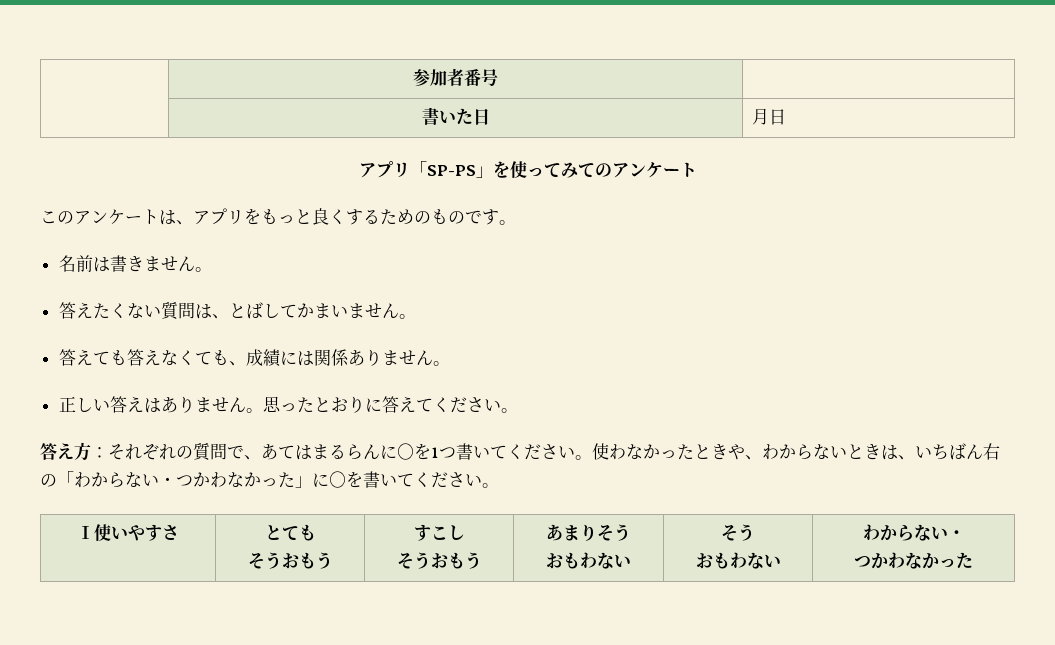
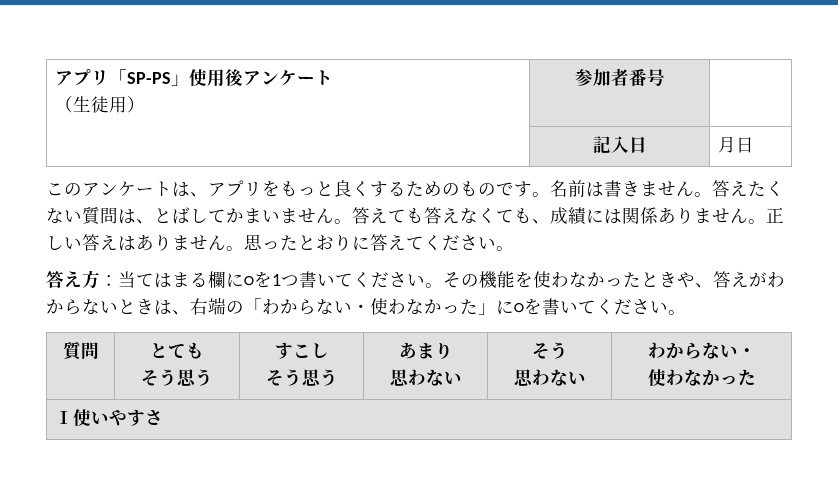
- | 参加者番号 |
+ アプリ「SP-PS」使用後アンケート
+ （生徒用） | 参加者番号 |
- | 書いた日 | 月日
+ | 記入日 | 月日
- アプリ「SP-PS」を使ってみてのアンケート
- このアンケートは、アプリをもっと良くするためのものです。
- 名前は書きません。
- 答えたくない質問は、とばしてかまいません。
- 答えても答えなくても、成績には関係ありません。
- 正しい答えはありません。
+ このアンケートは、アプリをもっと良くするためのものです。名前は書きません。答えたくない質問は、とばしてかまいません。答えても答えなくても、成績には関係ありません。正しい答えはありません。
- 答え方：それぞれの質問で、あてはまるらんに○を1つ書いてください。
+ 答え方：当てはまる欄に○を1つ書いてください。
- 使わなかったときや、わからないときは、いちばん右の「わからない・つかわなかった」に○を書いてください。
+ その機能を使わなかったときや、答えがわからないときは、右端の「わからない・使わなかった」に○を書いてください。
- Ⅰ使いやすさ | とても
- そうおもう | すこし
- そうおもう | あまりそう
- おもわない | そう
- おもわない | わからない・
- つかわなかった
+ 質問 | とても
+ そう思う | すこし
+ そう思う | あまり
+ 思わない | そう
+ 思わない | わからない・
+ 使わなかった
+ Ⅰ使いやすさ

